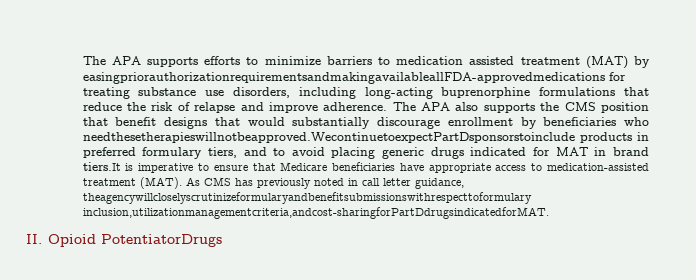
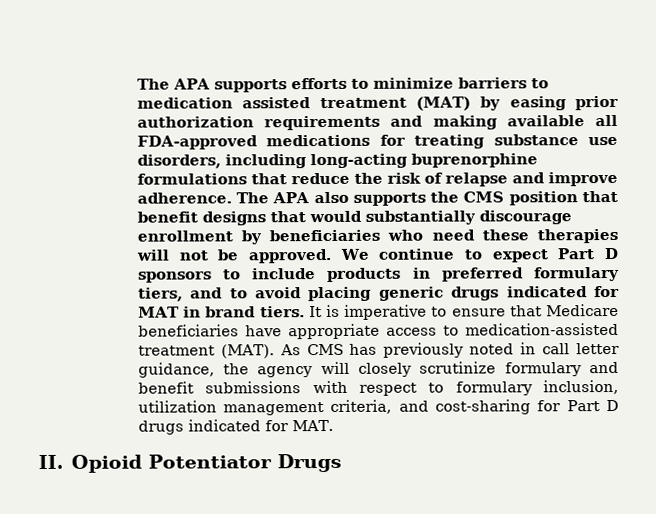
- The APA supports efforts to minimize barriers to medication assisted treatment (MAT) by easingpriorauthorizationrequirementsandmakingavailableallFDA-approvedmedications for treating substance use disorders, including long-acting buprenorphine formulations that reduce the risk of relapse and improve adherence.
+ The APA supports efforts to minimize barriers to medication assisted treatment (MAT) by easing prior authorization requirements and making available all FDA-approved medications for treating substance use disorders, including long-acting buprenorphine formulations that reduce the risk of relapse and improve adherence.
- The APA also supports the CMS position that benefit designs that would substantially discourage enrollment by beneficiaries who needthesetherapieswillnotbeapproved.WecontinuetoexpectPartDsponsorstoinclude products in preferred formulary tiers, and to avoid placing generic drugs indicated for MAT in brand tiers.It is imperative to ensure that Medicare beneficiaries have appropriate access to medication-assisted treatment (MAT).
+ The APA also supports the CMS position that benefit designs that would substantially discourage enrollment by beneficiaries who need these therapies will not be approved. We continue to expect Part D sponsors to include products in preferred formulary tiers, and to avoid placing generic drugs indicated for MAT in brand tiers. It is imperative to ensure that Medicare beneficiaries have appropriate access to medication-assisted treatment (MAT).
- As CMS has previously noted in call letter guidance, theagencywillcloselyscrutinizeformularyandbenefitsubmissionswithrespecttoformulary inclusion,utilizationmanagementcriteria,andcost-sharingforPartDdrugsindicatedforMAT.
+ As CMS has previously noted in call letter guidance, the agency will closely scrutinize formulary and benefit submissions with respect to formulary inclusion, utilization management criteria, and cost-sharing for Part D drugs indicated for MAT.
- II. Opioid PotentiatorDrugs
+ II. Opioid Potentiator Drugs

